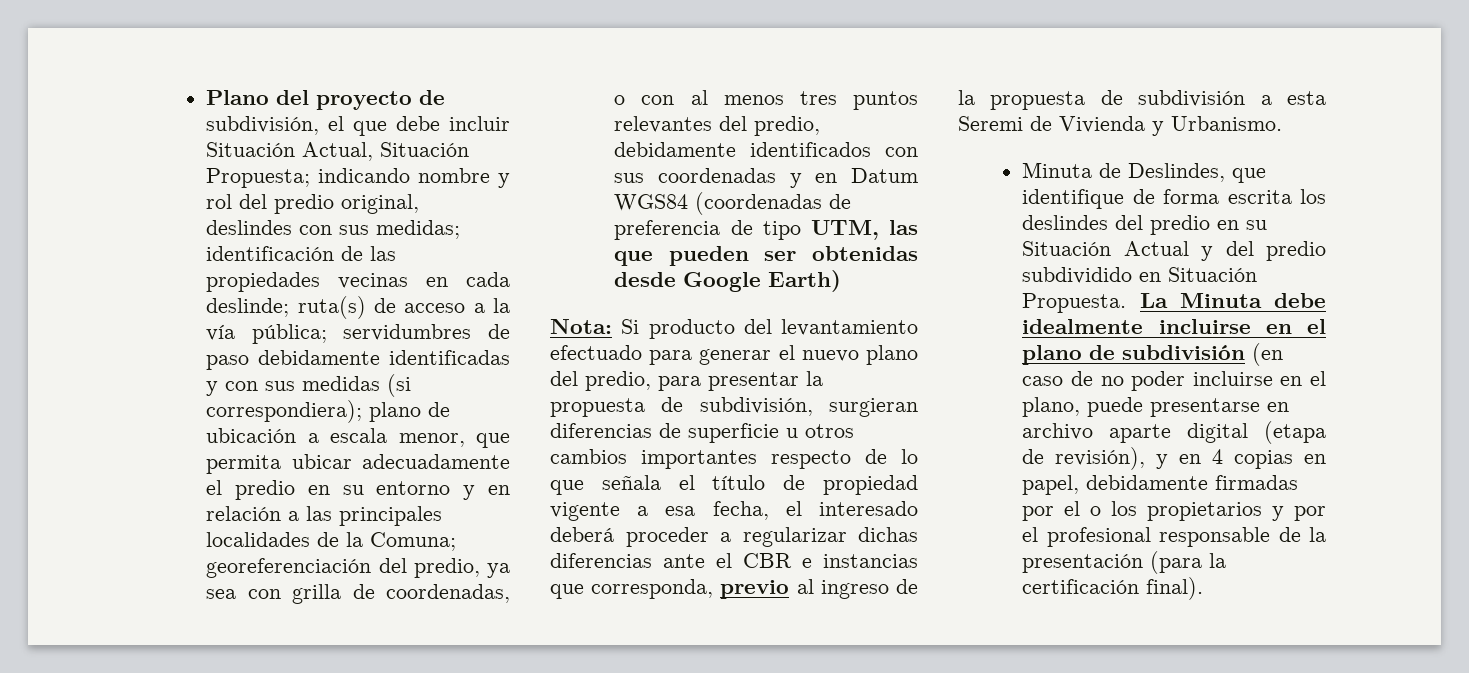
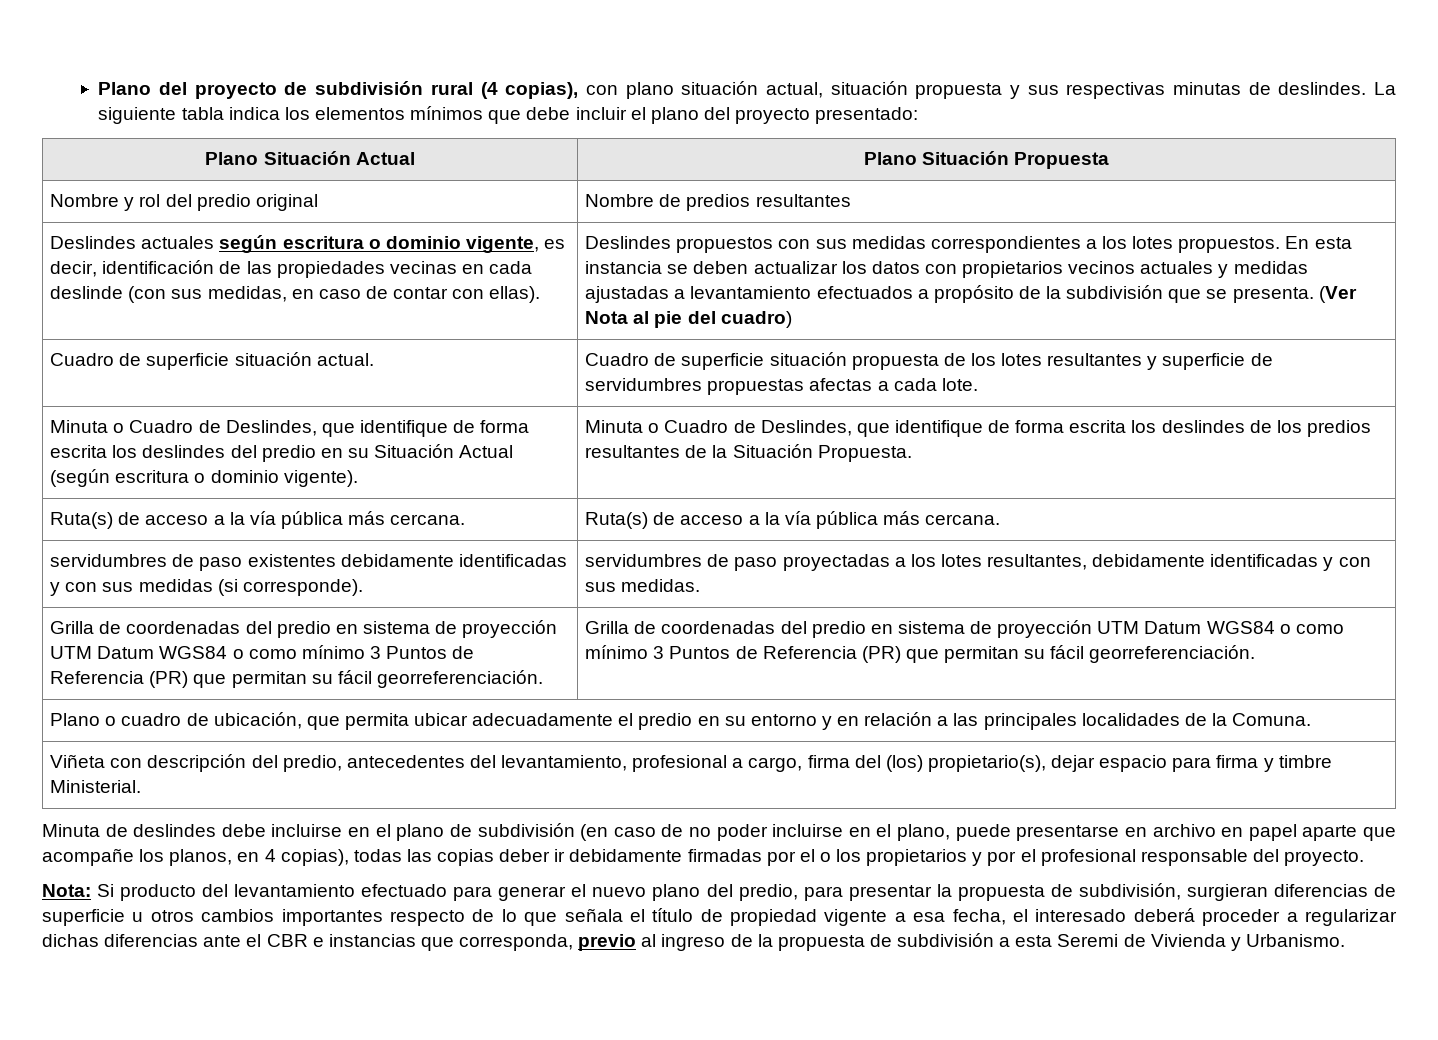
- Plano del proyecto de subdivisión, el que debe incluir Situación Actual, Situación Propuesta; indicando nombre y rol del predio original, deslindes con sus medidas; identificación de las propiedades vecinas en cada deslinde; ruta(s) de acceso a la vía pública; servidumbres de paso debidamente identificadas y con sus medidas (si correspondiera); plano de ubicación a escala menor, que permita ubicar adecuadamente el predio en su entorno y en relación a las principales localidades de la Comuna; georeferenciación del predio, ya sea con grilla de coordenadas, o con al menos tres puntos relevantes del predio, debidamente identificados con sus coordenadas y en Datum WGS84 (coordenadas de preferencia de tipo UTM, las que pueden ser obtenidas desde Google Earth)
+ Plano del proyecto de subdivisión rural (4 copias), con plano situación actual, situación propuesta y sus respectivas minutas de deslindes. La siguiente tabla indica los elementos mínimos que debe incluir el plano del proyecto presentado:
+ Plano Situación Actual | Plano Situación Propuesta
+ Nombre y rol del predio original | Nombre de predios resultantes
+ Deslindes actuales según escritura o dominio vigente, es decir, identificación de las propiedades vecinas en cada deslinde (con sus medidas, en caso de contar con ellas). | Deslindes propuestos con sus medidas correspondientes a los lotes propuestos. En esta instancia se deben actualizar los datos con propietarios vecinos actuales y medidas ajustadas a levantamiento efectuados a propósito de la subdivisión que se presenta. (Ver Nota al pie del cuadro)
+ Cuadro de superficie situación actual. | Cuadro de superficie situación propuesta de los lotes resultantes y superficie de servidumbres propuestas afectas a cada lote.
+ Minuta o Cuadro de Deslindes, que identifique de forma escrita los deslindes del predio en su Situación Actual (según escritura o dominio vigente). | Minuta o Cuadro de Deslindes, que identifique de forma escrita los deslindes de los predios resultantes de la Situación Propuesta.
+ Ruta(s) de acceso a la vía pública más cercana. | Ruta(s) de acceso a la vía pública más cercana.
+ servidumbres de paso existentes debidamente identificadas y con sus medidas (si corresponde). | servidumbres de paso proyectadas a los lotes resultantes, debidamente identificadas y con sus medidas.
+ Grilla de coordenadas del predio en sistema de proyección UTM Datum WGS84 o como mínimo 3 Puntos de Referencia (PR) que permitan su fácil georreferenciación. | Grilla de coordenadas del predio en sistema de proyección UTM Datum WGS84 o como mínimo 3 Puntos de Referencia (PR) que permitan su fácil georreferenciación.
+ Plano o cuadro de ubicación, que permita ubicar adecuadamente el predio en su entorno y en relación a las principales localidades de la Comuna.
+ Viñeta con descripción del predio, antecedentes del levantamiento, profesional a cargo, firma del (los) propietario(s), dejar espacio para firma y timbre Ministerial.
+ Minuta de deslindes debe incluirse en el plano de subdivisión (en caso de no poder incluirse en el plano, puede presentarse en archivo en papel aparte que acompañe los planos, en 4 copias), todas las copias deber ir debidamente firmadas por el o los propietarios y por el profesional responsable del proyecto.
- Minuta de Deslindes, que identifique de forma escrita los deslindes del predio en su Situación Actual y del predio subdividido en Situación Propuesta. La Minuta debe idealmente incluirse en el plano de subdivisión (en caso de no poder incluirse en el plano, puede presentarse en archivo aparte digital (etapa de revisión), y en 4 copias en papel, debidamente firmadas por el o los propietarios y por el profesional responsable de la presentación (para la certificación final).

